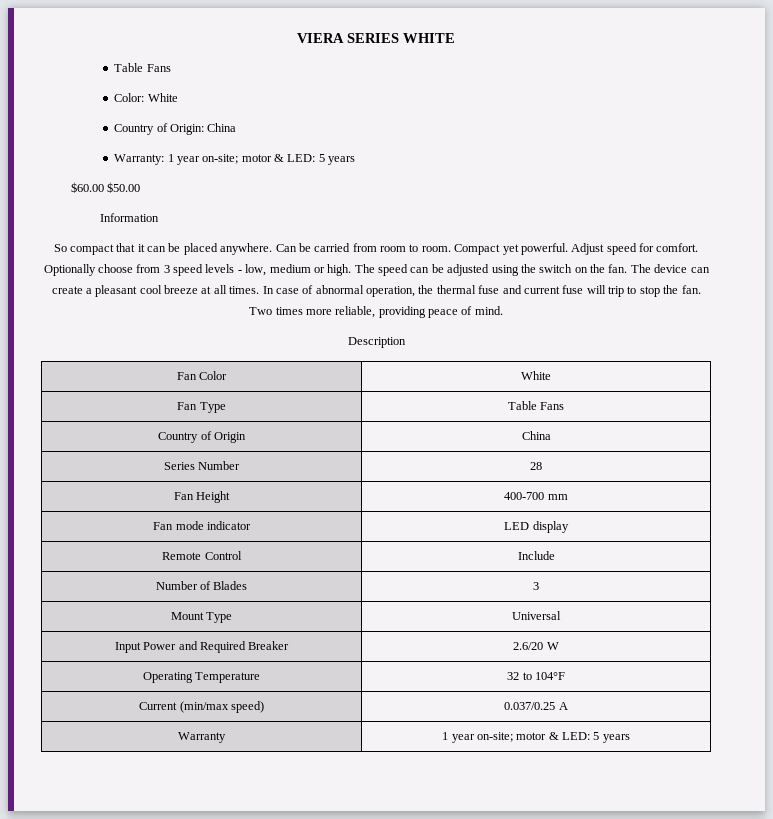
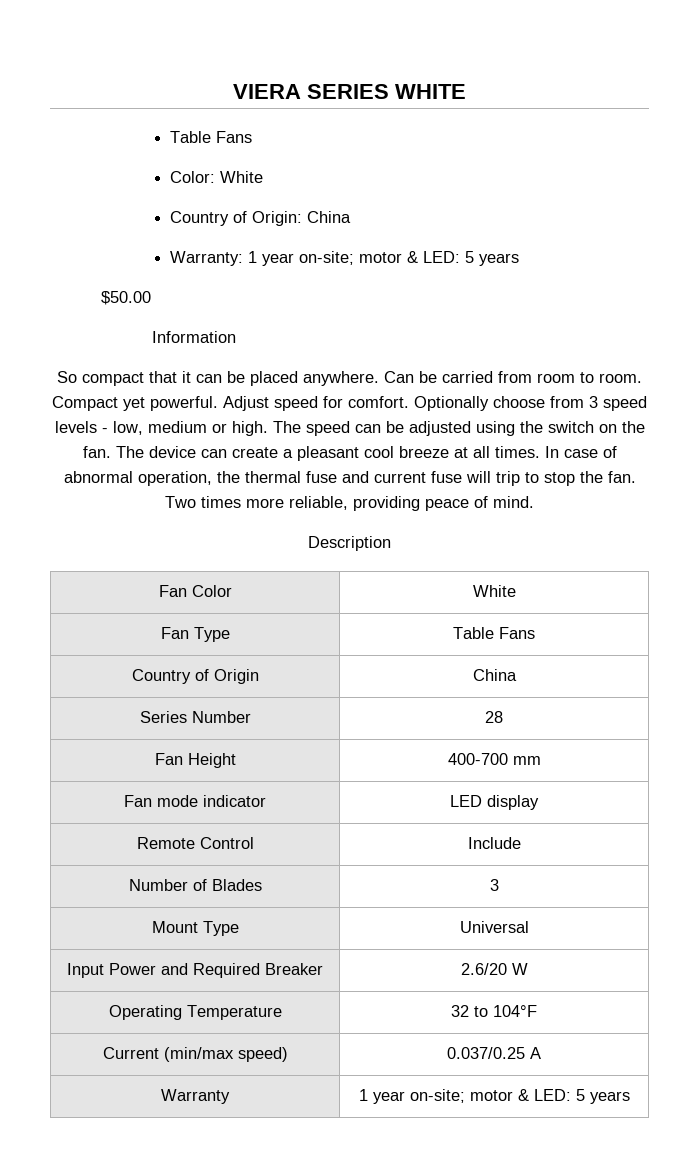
- $60.00 $50.00
+ $50.00

